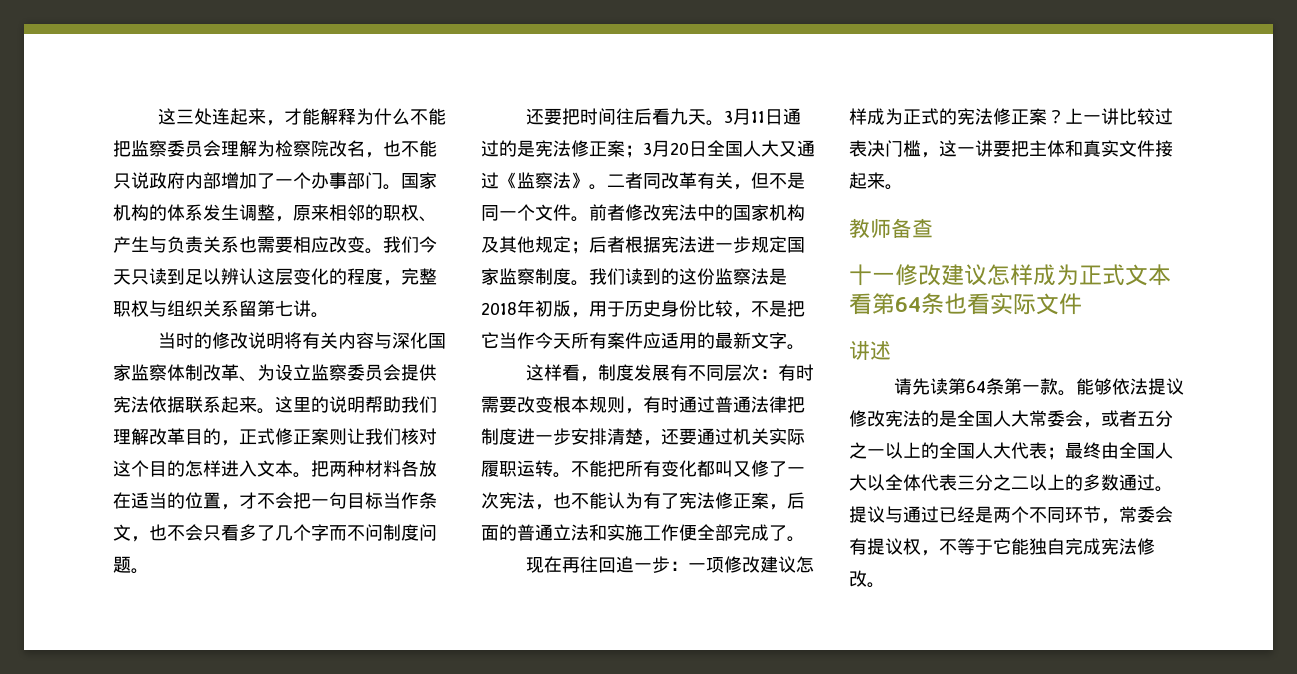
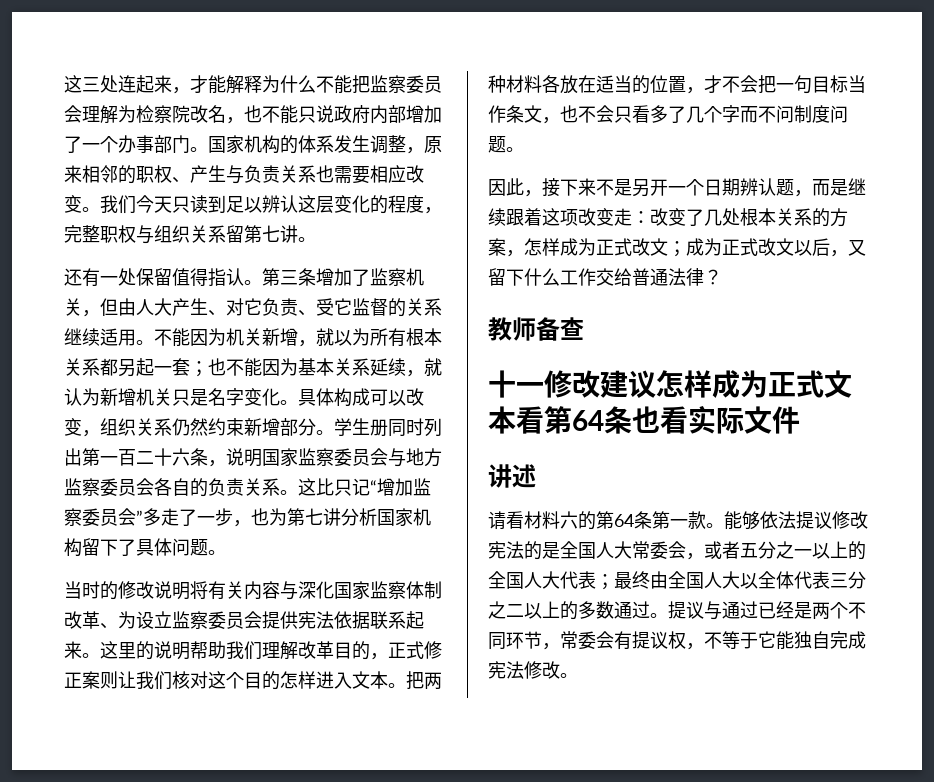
+ 还有一处保留值得指认。第三条增加了监察机关，但由人大产生、对它负责、受它监督的关系继续适用。不能因为机关新增，就以为所有根本关系都另起一套；也不能因为基本关系延续，就认为新增机关只是名字变化。具体构成可以改变，组织关系仍然约束新增部分。学生册同时列出第一百二十六条，说明国家监察委员会与地方监察委员会各自的负责关系。这比只记“增加监察委员会”多走了一步，也为第七讲分析国家机构留下了具体问题。
- 还要把时间往后看九天。3月11日通过的是宪法修正案；3月20日全国人大又通过《监察法》。二者同改革有关，但不是同一个文件。前者修改宪法中的国家机构及其他规定；后者根据宪法进一步规定国家监察制度。我们读到的这份监察法是2018年初版，用于历史身份比较，不是把它当作今天所有案件应适用的最新文字。
- 这样看，制度发展有不同层次：有时需要改变根本规则，有时通过普通法律把制度进一步安排清楚，还要通过机关实际履职运转。不能把所有变化都叫又修了一次宪法，也不能认为有了宪法修正案，后面的普通立法和实施工作便全部完成了。
- 现在再往回追一步：一项修改建议怎样成为正式的宪法修正案？上一讲比较过表决门槛，这一讲要把主体和真实文件接起来。
+ 因此，接下来不是另开一个日期辨认题，而是继续跟着这项改变走：改变了几处根本关系的方案，怎样成为正式改文；成为正式改文以后，又留下什么工作交给普通法律？
- 请先读第64条第一款。
+ 请看材料六的第64条第一款。

